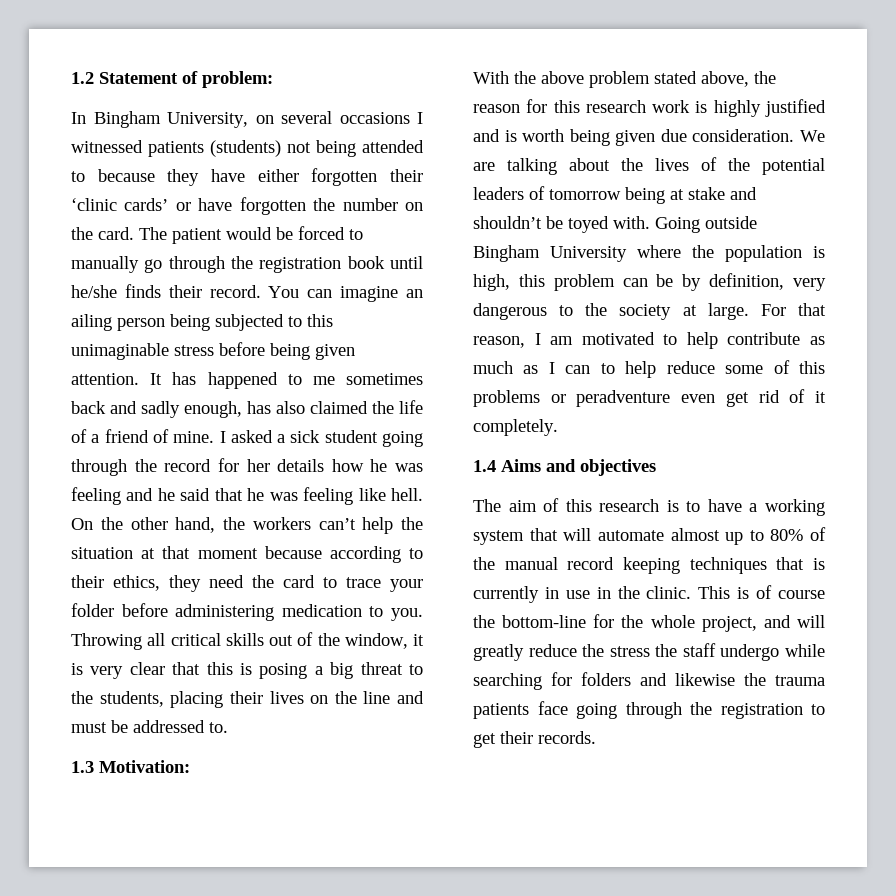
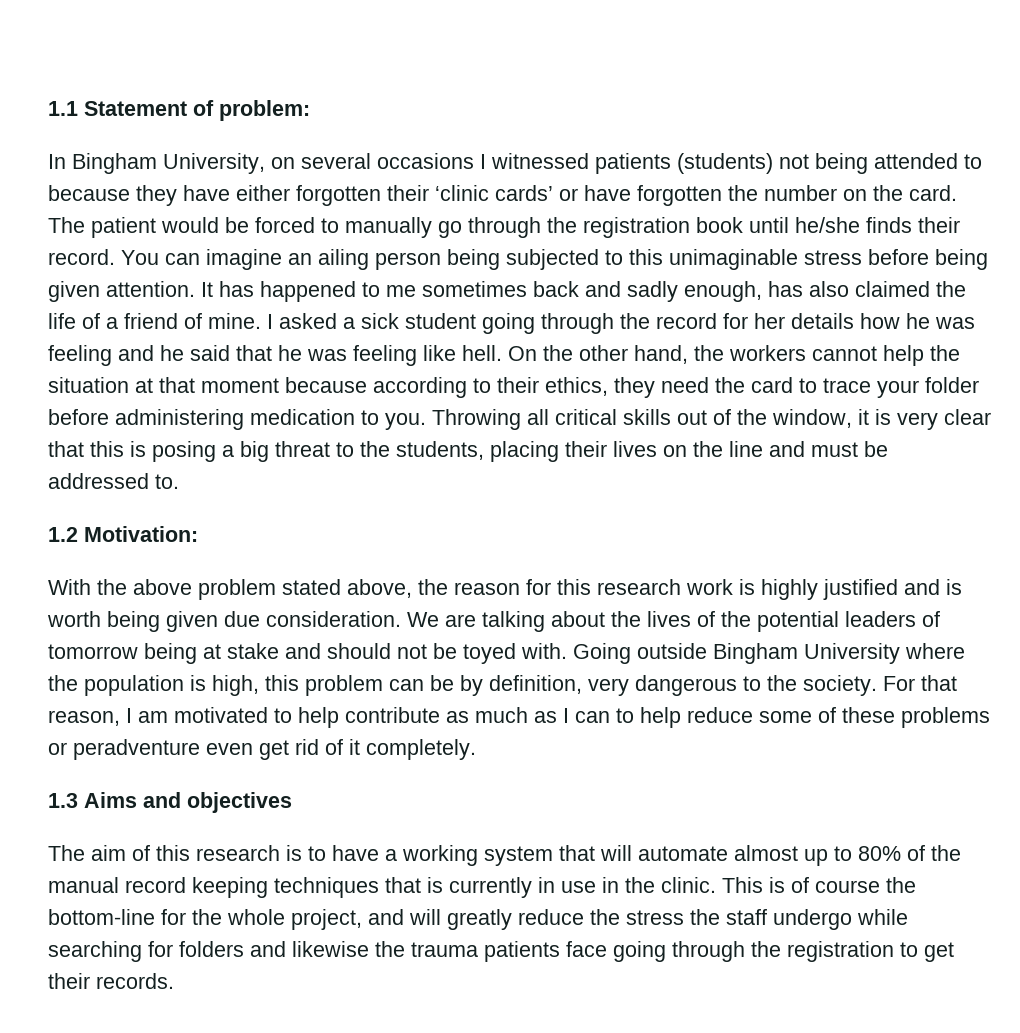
- 1.2 Statement of problem:
+ 1.1 Statement of problem:
- On the other hand, the workers can’t help the situation at that moment because according to their ethics, they need the card to trace your folder before administering medication to you.
+ On the other hand, the workers cannot help the situation at that moment because according to their ethics, they need the card to trace your folder before administering medication to you.
- 1.3 Motivation:
+ 1.2 Motivation:
- We are talking about the lives of the potential leaders of tomorrow being at stake and shouldn’t be toyed with.
+ We are talking about the lives of the potential leaders of tomorrow being at stake and should not be toyed with.
- Going outside Bingham University where the population is high, this problem can be by definition, very dangerous to the society at large.
+ Going outside Bingham University where the population is high, this problem can be by definition, very dangerous to the society.
- For that reason, I am motivated to help contribute as much as I can to help reduce some of this problems or peradventure even get rid of it completely.
+ For that reason, I am motivated to help contribute as much as I can to help reduce some of these problems or peradventure even get rid of it completely.
- 1.4 Aims and objectives
+ 1.3 Aims and objectives

